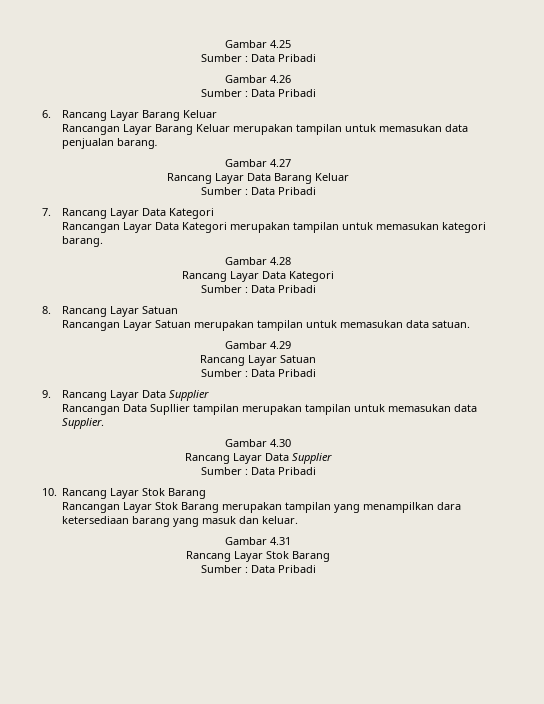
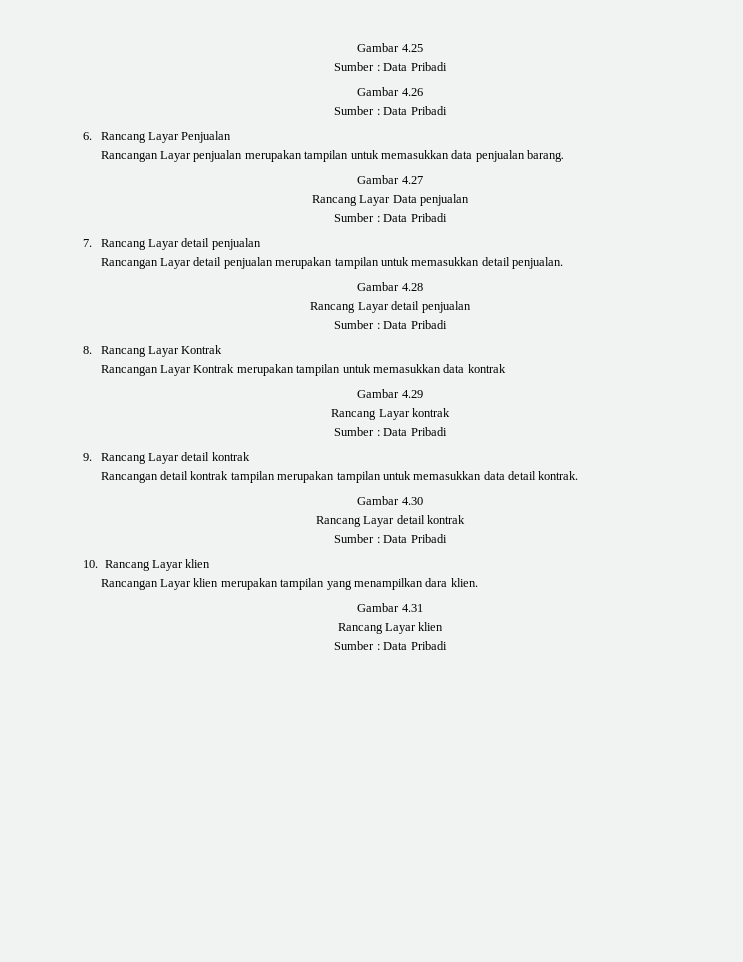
- 6. Rancang Layar Barang Keluar
- Rancangan Layar Barang Keluar merupakan tampilan untuk memasukan data penjualan barang.
+ 6. Rancang Layar Penjualan
+ Rancangan Layar penjualan merupakan tampilan untuk memasukkan data penjualan barang.
- Rancang Layar Data Barang Keluar
+ Rancang Layar Data penjualan
- 7. Rancang Layar Data Kategori
- Rancangan Layar Data Kategori merupakan tampilan untuk memasukan kategori barang.
+ 7. Rancang Layar detail penjualan
+ Rancangan Layar detail penjualan merupakan tampilan untuk memasukkan detail penjualan.
  Gambar 4.28
- Rancang Layar Data Kategori
+ Rancang Layar detail penjualan
- 8. Rancang Layar Satuan
- Rancangan Layar Satuan merupakan tampilan untuk memasukan data satuan.
+ 8. Rancang Layar Kontrak
+ Rancangan Layar Kontrak merupakan tampilan untuk memasukkan data kontrak
  Gambar 4.29
- Rancang Layar Satuan
+ Rancang Layar kontrak
- 9. Rancang Layar Data Supplier
- Rancangan Data Supllier tampilan merupakan tampilan untuk memasukan data Supplier.
+ 9. Rancang Layar detail kontrak
+ Rancangan detail kontrak tampilan merupakan tampilan untuk memasukkan data detail kontrak.
  Gambar 4.30
- Rancang Layar Data Supplier
+ Rancang Layar detail kontrak
- 10. Rancang Layar Stok Barang
- Rancangan Layar Stok Barang merupakan tampilan yang menampilkan dara ketersediaan barang yang masuk dan keluar.
+ 10. Rancang Layar klien
+ Rancangan Layar klien merupakan tampilan yang menampilkan dara klien.
  Gambar 4.31
- Rancang Layar Stok Barang
+ Rancang Layar klien

